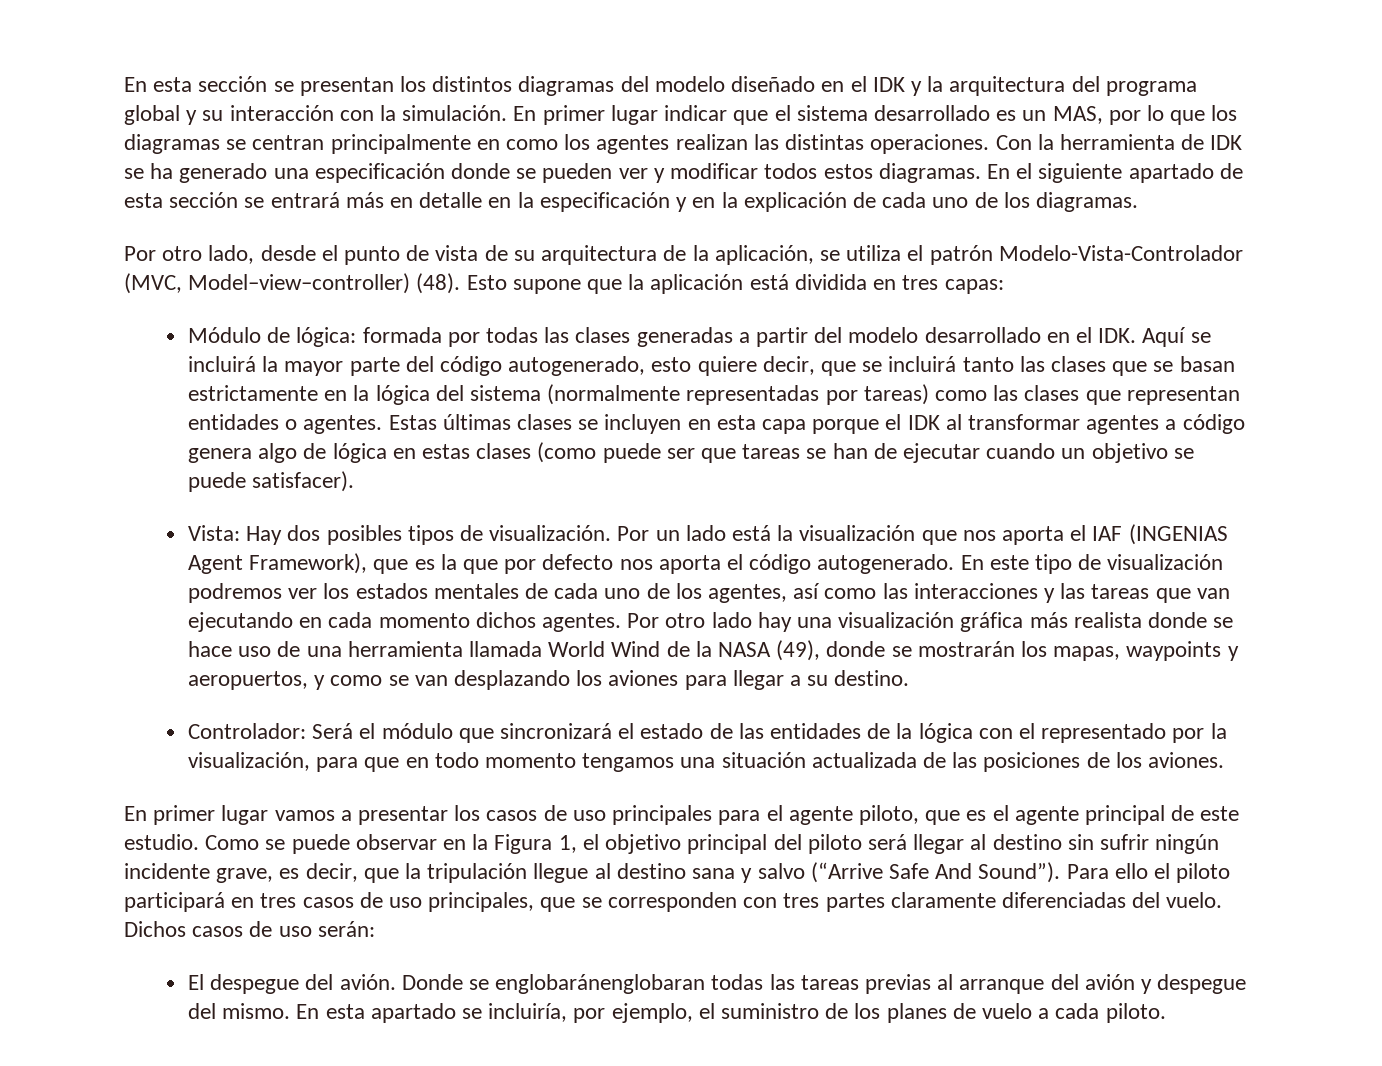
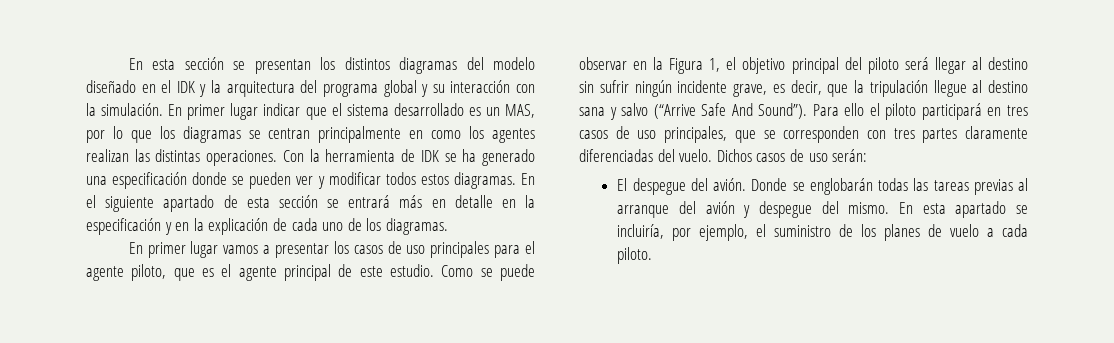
- Por otro lado, desde el punto de vista de su arquitectura de la aplicación, se utiliza el patrón Modelo-Vista-Controlador (MVC, Model–view–controller) (48). Esto supone que la aplicación está dividida en tres capas:
- Módulo de lógica: formada por todas las clases generadas a partir del modelo desarrollado en el IDK. Aquí se incluirá la mayor parte del código autogenerado, esto quiere decir, que se incluirá tanto las clases que se basan estrictamente en la lógica del sistema (normalmente representadas por tareas) como las clases que representan entidades o agentes. Estas últimas clases se incluyen en esta capa porque el IDK al transformar agentes a código genera algo de lógica en estas clases (como puede ser que tareas se han de ejecutar cuando un objetivo se puede satisfacer).
- Vista: Hay dos posibles tipos de visualización. Por un lado está la visualización que nos aporta el IAF (INGENIAS Agent Framework), que es la que por defecto nos aporta el código autogenerado. En este tipo de visualización podremos ver los estados mentales de cada uno de los agentes, así como las interacciones y las tareas que van ejecutando en cada momento dichos agentes. Por otro lado hay una visualización gráfica más realista donde se hace uso de una herramienta llamada World Wind de la NASA (49), donde se mostrarán los mapas, waypoints y aeropuertos, y como se van desplazando los aviones para llegar a su destino.
- Controlador: Será el módulo que sincronizará el estado de las entidades de la lógica con el representado por la visualización, para que en todo momento tengamos una situación actualizada de las posiciones de los aviones.
- Donde se englobaránenglobaran todas las tareas previas al arranque del avión y despegue del mismo.
+ Donde se englobarán todas las tareas previas al arranque del avión y despegue del mismo.

